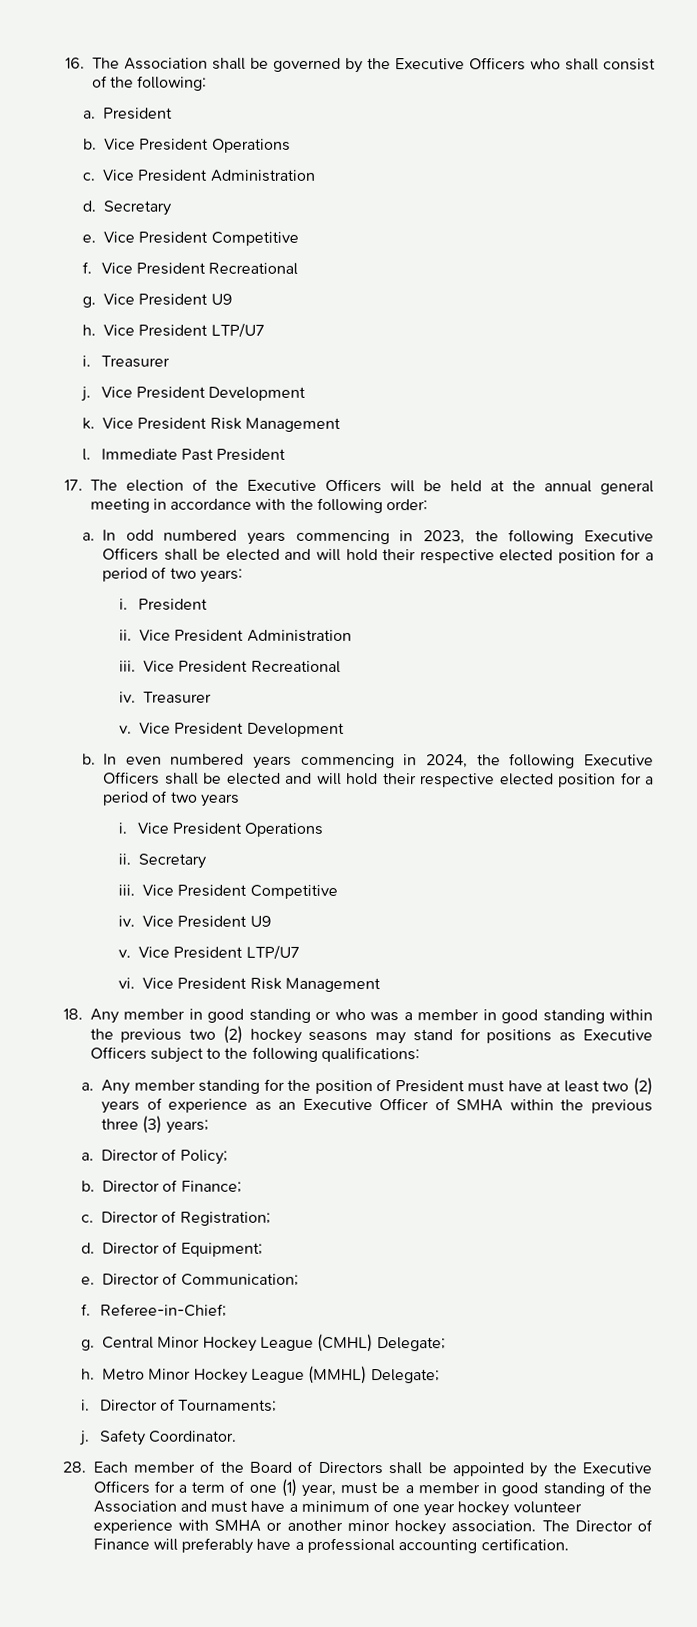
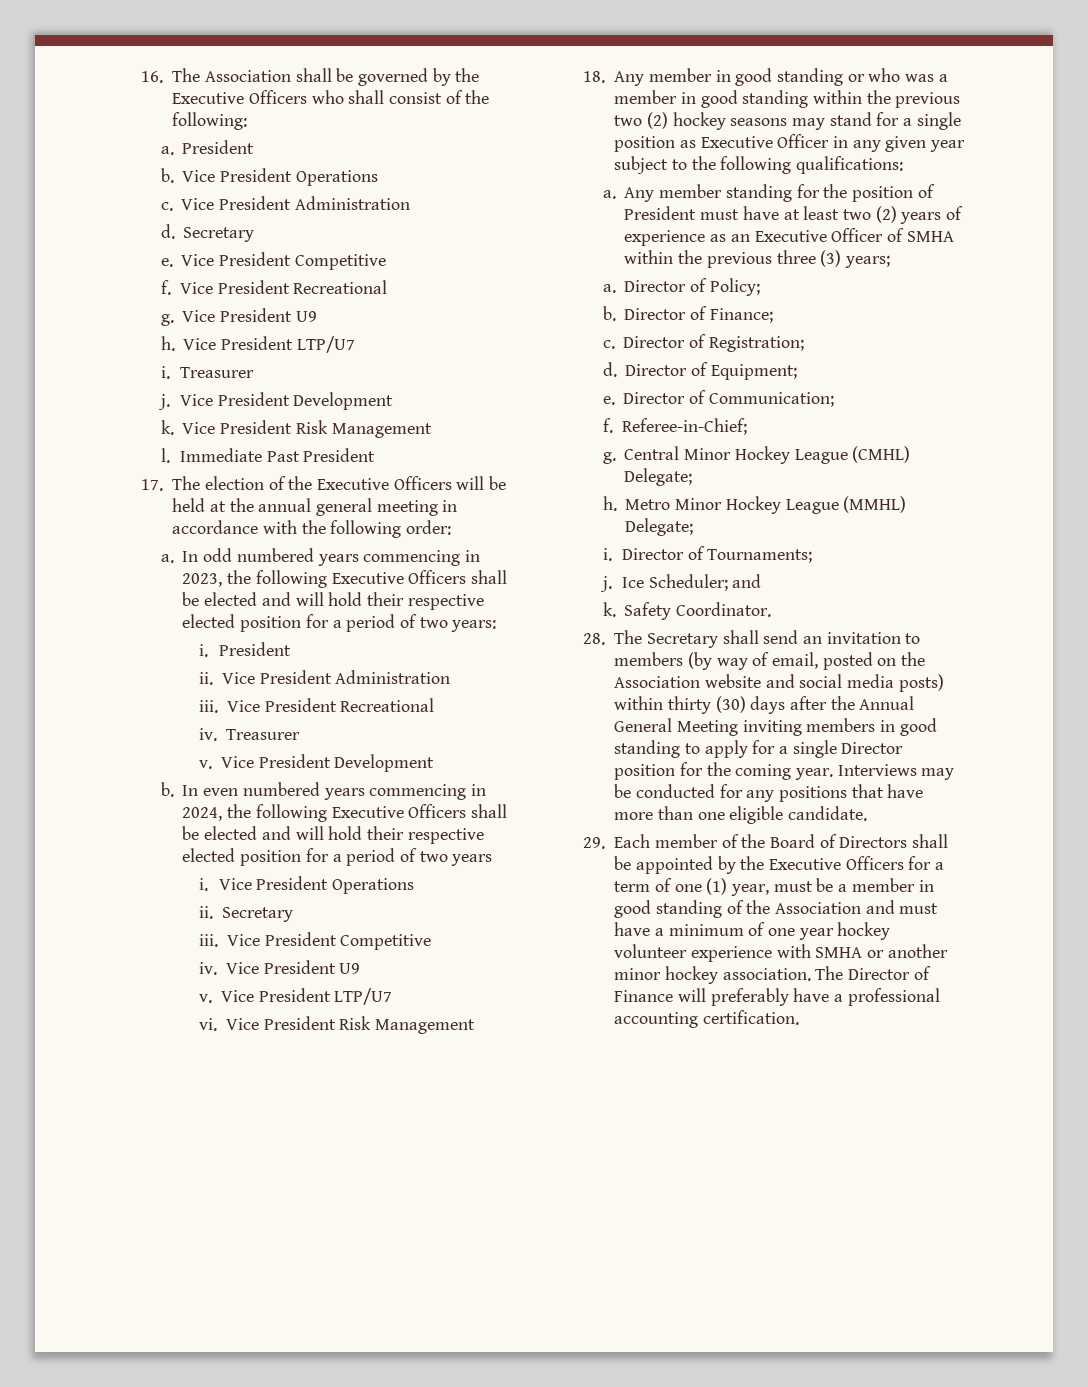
- 18. Any member in good standing or who was a member in good standing within the previous two (2) hockey seasons may stand for positions as Executive Officers subject to the following qualifications:
+ 18. Any member in good standing or who was a member in good standing within the previous two (2) hockey seasons may stand for a single position as Executive Officer in any given year subject to the following qualifications:
- Safety Coordinator.
- 28. Each member of the Board of Directors shall be appointed by the Executive Officers for a term of one (1) year, must be a member in good standing of the Association and must have a minimum of one year hockey volunteer experience with SMHA or another minor hockey association.
+ Ice Scheduler; and
+ k. Safety Coordinator.
+ 28. The Secretary shall send an invitation to members (by way of email, posted on the Association website and social media posts) within thirty (30) days after the Annual General Meeting inviting members in good standing to apply for a single Director position for the coming year. Interviews may be conducted for any positions that have more than one eligible candidate.
+ 29. Each member of the Board of Directors shall be appointed by the Executive Officers for a term of one (1) year, must be a member in good standing of the Association and must have a minimum of one year hockey volunteer experience with SMHA or another minor hockey association.

